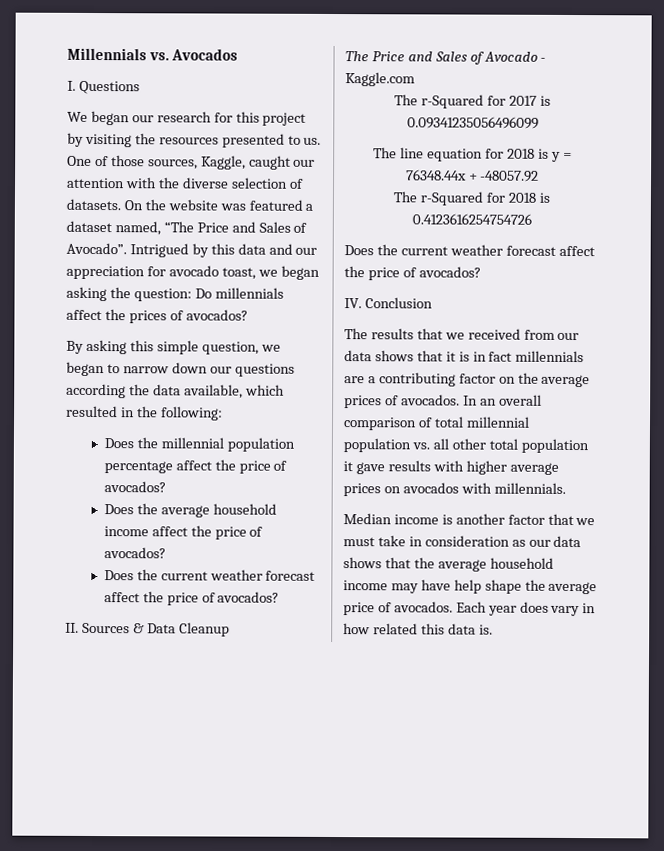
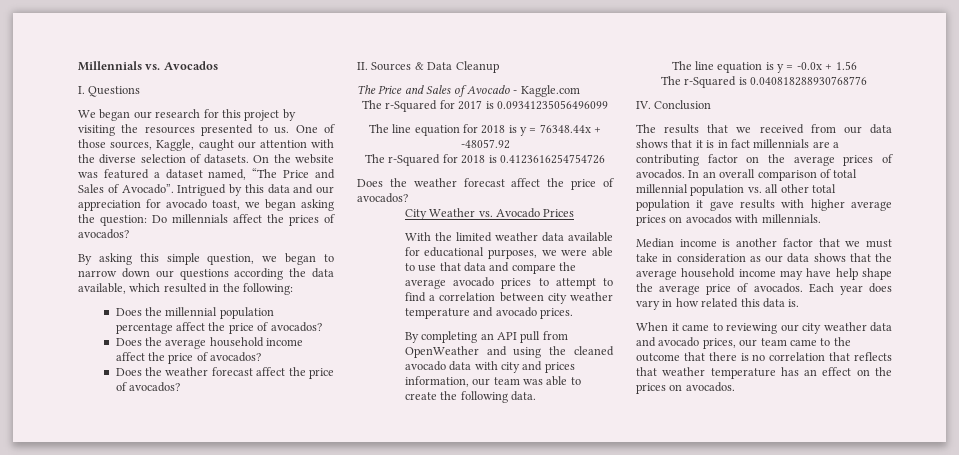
  Does the average household income affect the price of avocados?
- Does the current weather forecast affect the price of avocados?
+ Does the weather forecast affect the price of avocados?
  The r-Squared for 2018 is 0.4123616254754726
- Does the current weather forecast affect the price of avocados?
+ Does the weather forecast affect the price of avocados?
+ City Weather vs. Avocado Prices
+ With the limited weather data available for educational purposes, we were able to use that data and compare the average avocado prices to attempt to find a correlation between city weather temperature and avocado prices.
+ By completing an API pull from OpenWeather and using the cleaned avocado data with city and prices information, our team was able to create the following data.
+ The line equation is y = -0.0x + 1.56
+ The r-Squared is 0.040818288930768776
+ When it came to reviewing our city weather data and avocado prices, our team came to the outcome that there is no correlation that reflects that weather temperature has an effect on the prices on avocados.

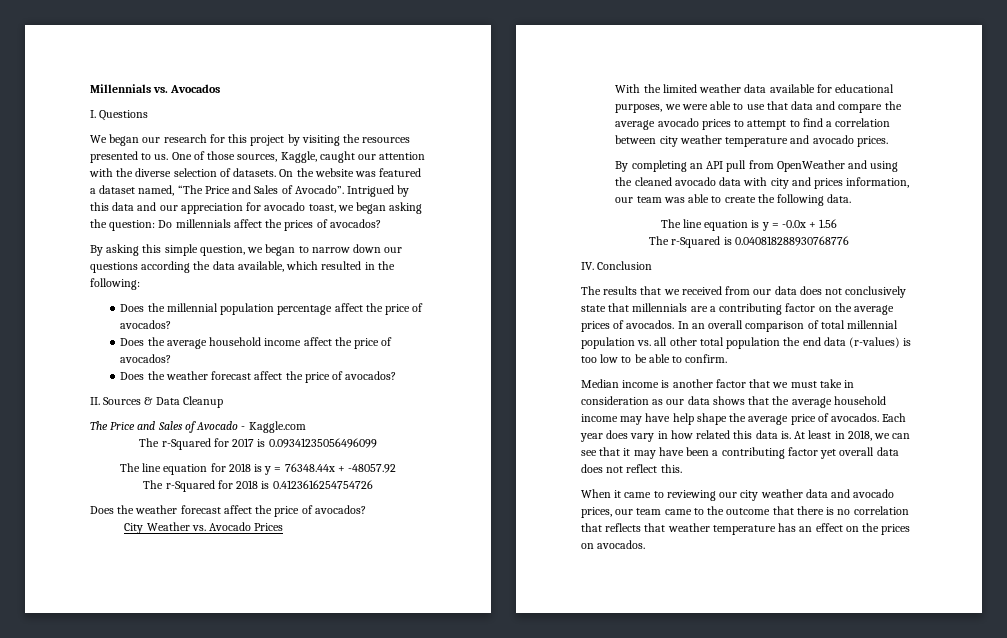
- The results that we received from our data shows that it is in fact millennials are a contributing factor on the average prices of avocados.
+ The results that we received from our data does not conclusively state that millennials are a contributing factor on the average prices of avocados.
- In an overall comparison of total millennial population vs. all other total population it gave results with higher average prices on avocados with millennials.
+ In an overall comparison of total millennial population vs. all other total population the end data (r-values) is too low to be able to confirm.
+ At least in 2018, we can see that it may have been a contributing factor yet overall data does not reflect this.

